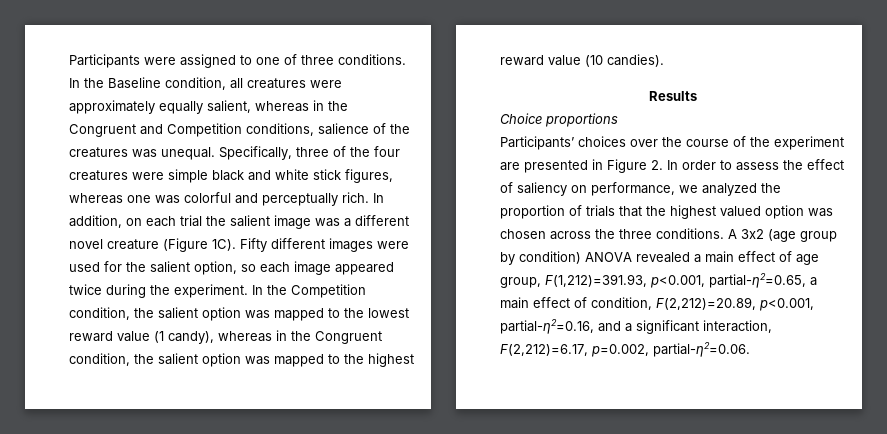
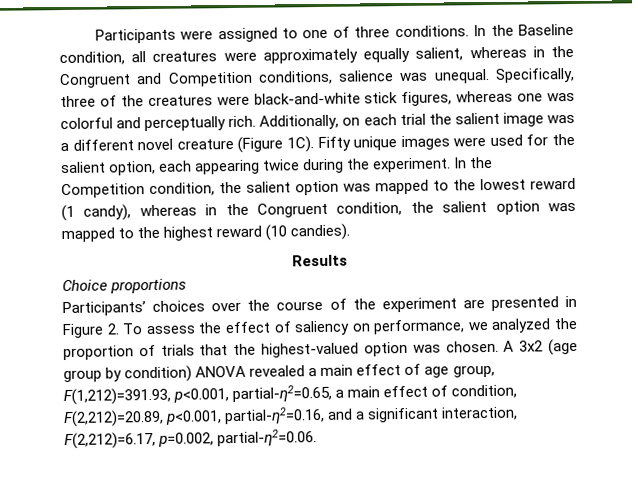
- In the Baseline condition, all creatures were approximately equally salient, whereas in the Congruent and Competition conditions, salience of the creatures was unequal.
+ In the Baseline condition, all creatures were approximately equally salient, whereas in the Congruent and Competition conditions, salience was unequal.
- Specifically, three of the four creatures were simple black and white stick figures, whereas one was colorful and perceptually rich.
+ Specifically, three of the creatures were black-and-white stick figures, whereas one was colorful and perceptually rich.
- In addition, on each trial the salient image was a different novel creature (Figure 1C).
+ Additionally, on each trial the salient image was a different novel creature (Figure 1C).
- Fifty different images were used for the salient option, so each image appeared twice during the experiment.
+ Fifty unique images were used for the salient option, each appearing twice during the experiment.
- In the Competition condition, the salient option was mapped to the lowest reward value (1 candy), whereas in the Congruent condition, the salient option was mapped to the highest reward value (10 candies).
+ In the Competition condition, the salient option was mapped to the lowest reward (1 candy), whereas in the Congruent condition, the salient option was mapped to the highest reward (10 candies).
- Participants’ choices over the course of the experiment are presented in Figure 2. In order to assess the effect of saliency on performance, we analyzed the proportion of trials that the highest valued option was chosen across the three conditions.
+ Participants’ choices over the course of the experiment are presented in Figure 2. To assess the effect of saliency on performance, we analyzed the proportion of trials that the highest-valued option was chosen.

